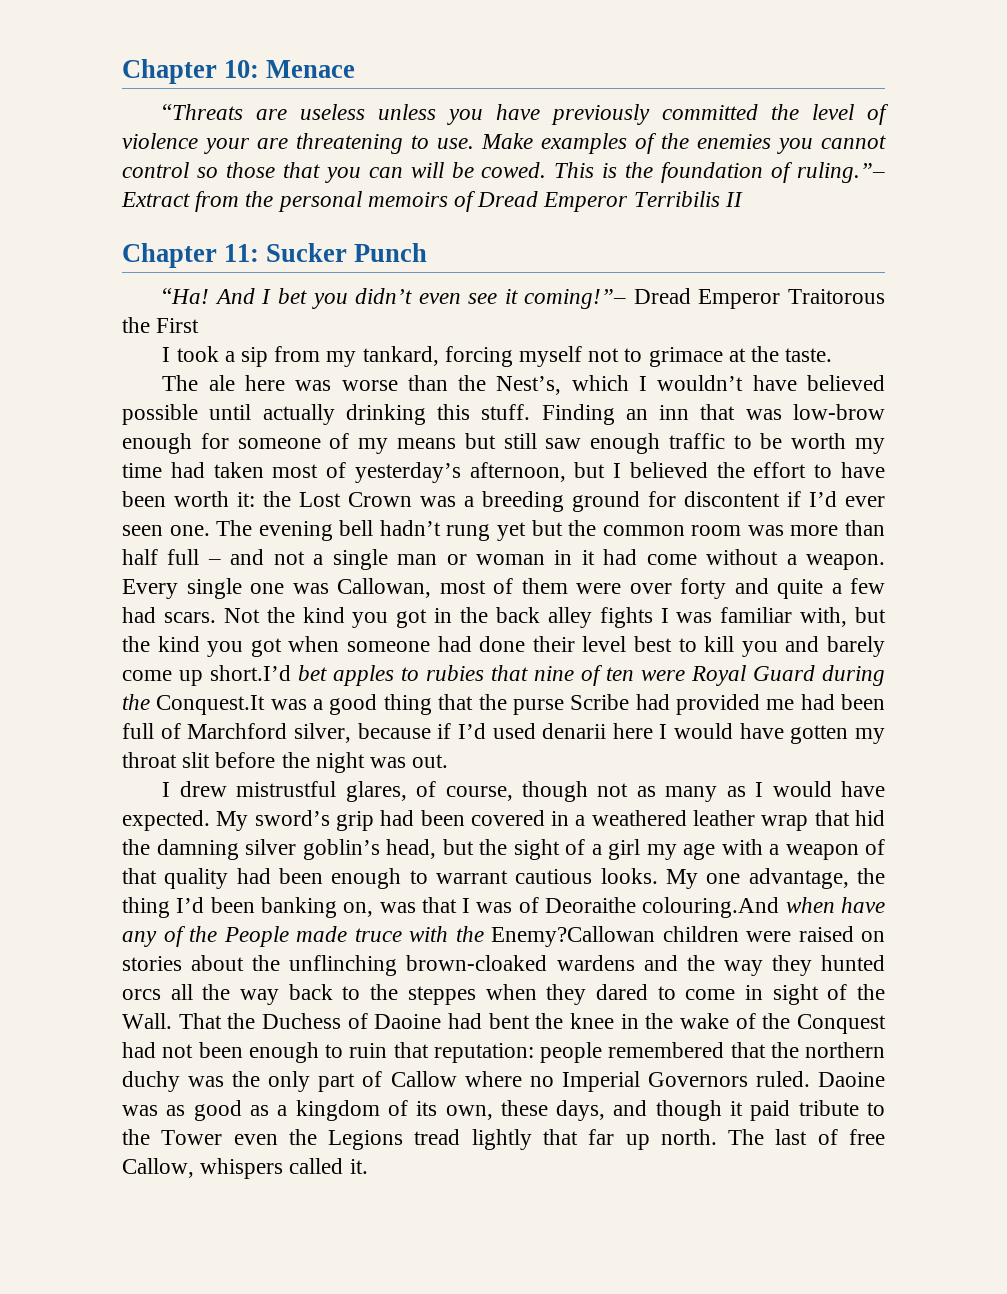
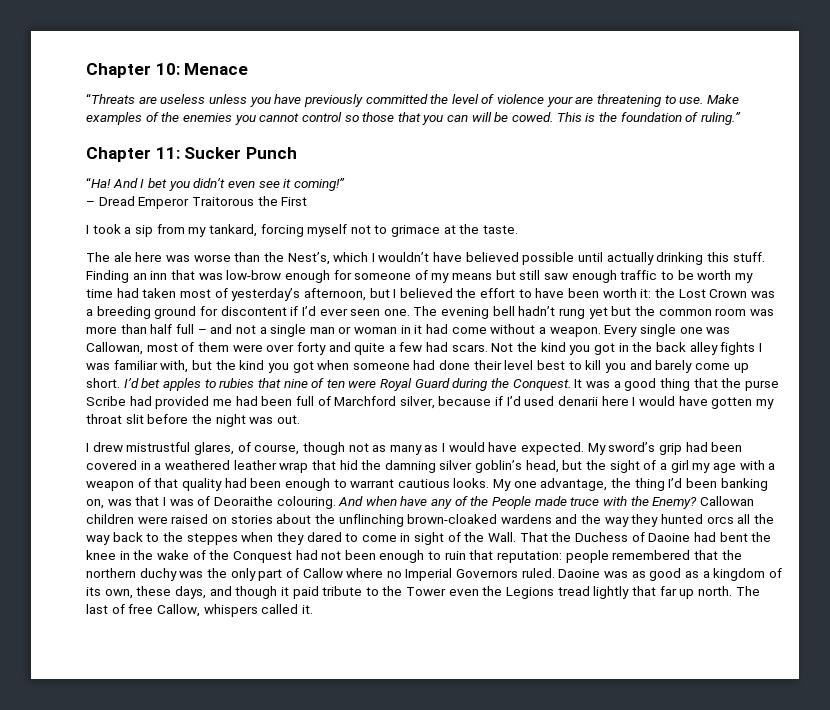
- This is the foundation of ruling.”– Extract from the personal memoirs of Dread Emperor Terribilis II
+ This is the foundation of ruling.”
- And I bet you didn’t even see it coming!”– Dread Emperor Traitorous the First
+ And I bet you didn’t even see it coming!”
+ – Dread Emperor Traitorous the First
- Not the kind you got in the back alley fights I was familiar with, but the kind you got when someone had done their level best to kill you and barely come up short.I’d bet apples to rubies that nine of ten were Royal Guard during the Conquest.It was a good thing that the purse Scribe had provided me had been full of Marchford silver, because if I’d used denarii here I would have gotten my throat slit before the night was out.
+ Not the kind you got in the back alley fights I was familiar with, but the kind you got when someone had done their level best to kill you and barely come up short. I’d bet apples to rubies that nine of ten were Royal Guard during the Conquest. It was a good thing that the purse Scribe had provided me had been full of Marchford silver, because if I’d used denarii here I would have gotten my throat slit before the night was out.
- My one advantage, the thing I’d been banking on, was that I was of Deoraithe colouring.And when have any of the People made truce with the Enemy?Callowan children were raised on stories about the unflinching brown-cloaked wardens and the way they hunted orcs all the way back to the steppes when they dared to come in sight of the Wall.
+ My one advantage, the thing I’d been banking on, was that I was of Deoraithe colouring. And when have any of the People made truce with the Enemy? Callowan children were raised on stories about the unflinching brown-cloaked wardens and the way they hunted orcs all the way back to the steppes when they dared to come in sight of the Wall.

